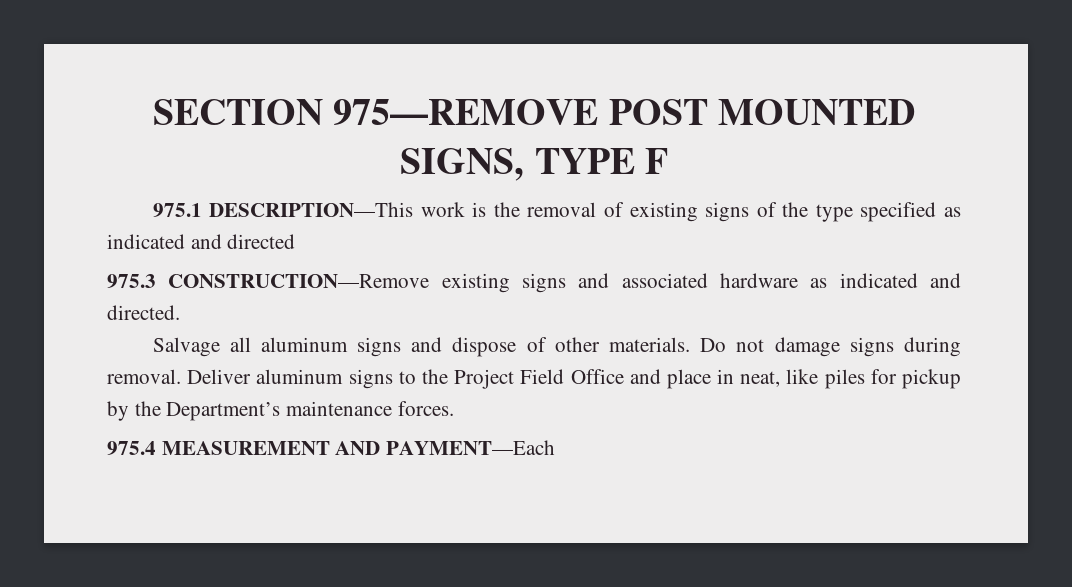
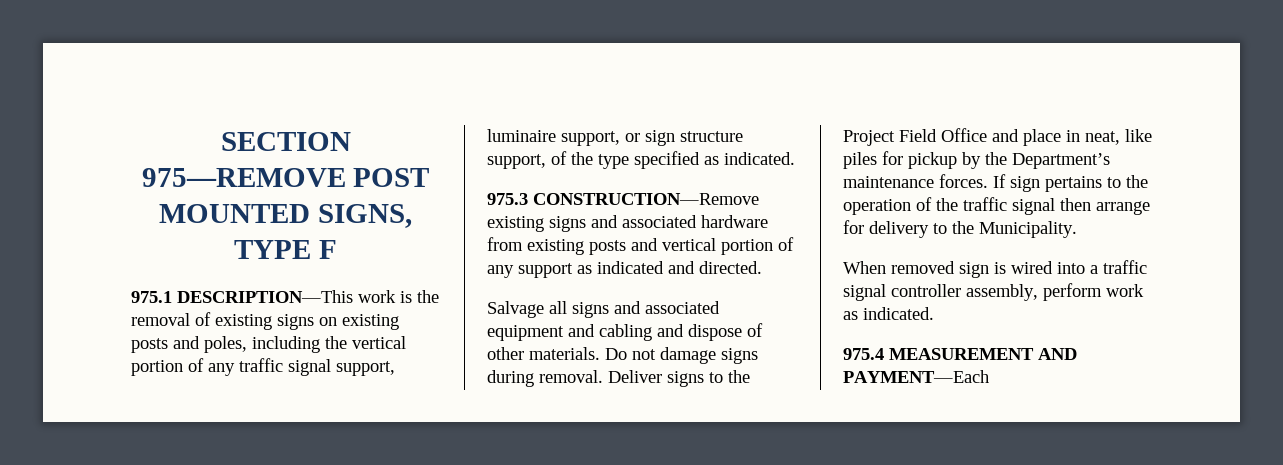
- 975.1 DESCRIPTION—This work is the removal of existing signs of the type specified as indicated and directed
+ 975.1 DESCRIPTION—This work is the removal of existing signs on existing posts and poles, including the vertical portion of any traffic signal support, luminaire support, or sign structure support, of the type specified as indicated.
- 975.3 CONSTRUCTION—Remove existing signs and associated hardware as indicated and directed.
+ 975.3 CONSTRUCTION—Remove existing signs and associated hardware from existing posts and vertical portion of any support as indicated and directed.
- Salvage all aluminum signs and dispose of other materials.
+ Salvage all signs and associated equipment and cabling and dispose of other materials.
- Deliver aluminum signs to the Project Field Office and place in neat, like piles for pickup by the Department’s maintenance forces.
+ Deliver signs to the Project Field Office and place in neat, like piles for pickup by the Department’s maintenance forces. If sign pertains to the operation of the traffic signal then arrange for delivery to the Municipality.
+ When removed sign is wired into a traffic signal controller assembly, perform work as indicated.

